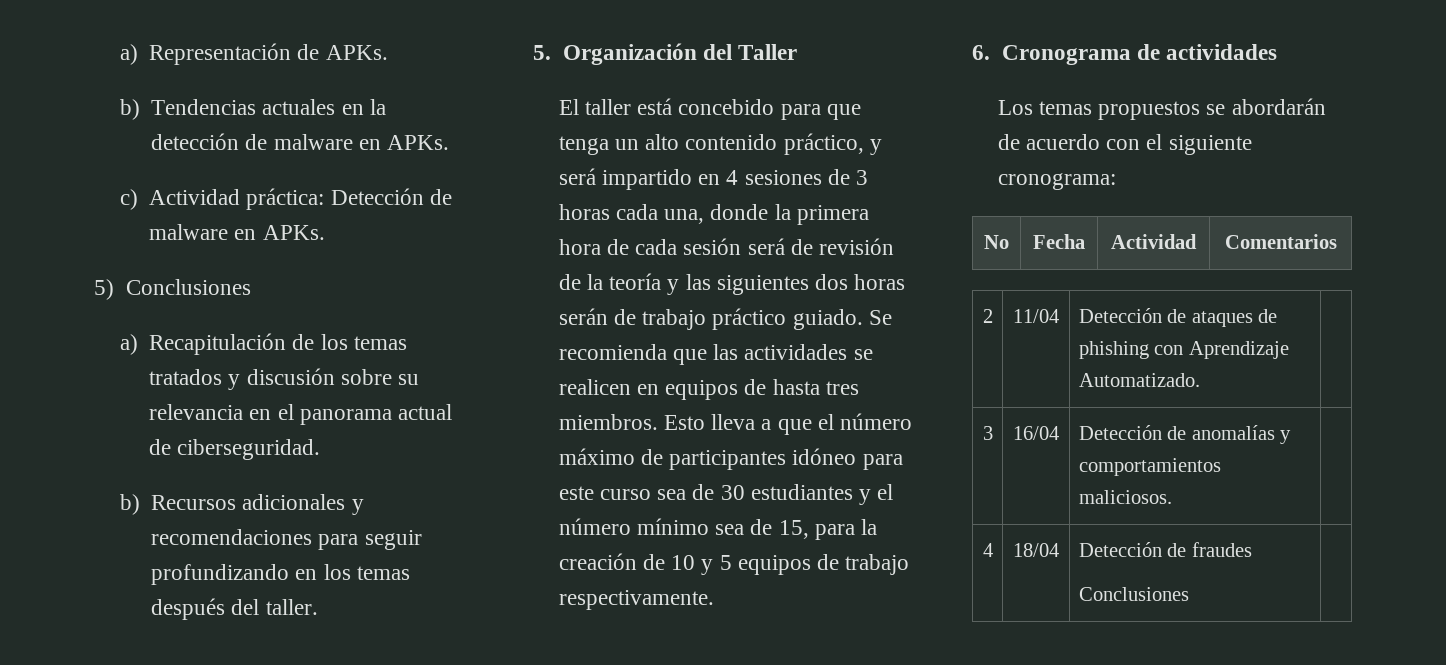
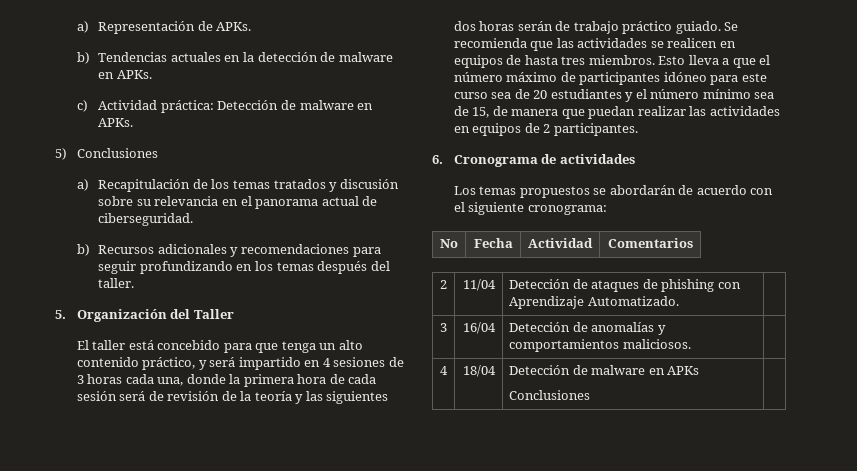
- Esto lleva a que el número máximo de participantes idóneo para este curso sea de 30 estudiantes y el número mínimo sea de 15, para la creación de 10 y 5 equipos de trabajo respectivamente.
+ Esto lleva a que el número máximo de participantes idóneo para este curso sea de 20 estudiantes y el número mínimo sea de 15, de manera que puedan realizar las actividades en equipos de 2 participantes.
- 4 | 18/04 | Detección de fraudes
+ 4 | 18/04 | Detección de malware en APKs

